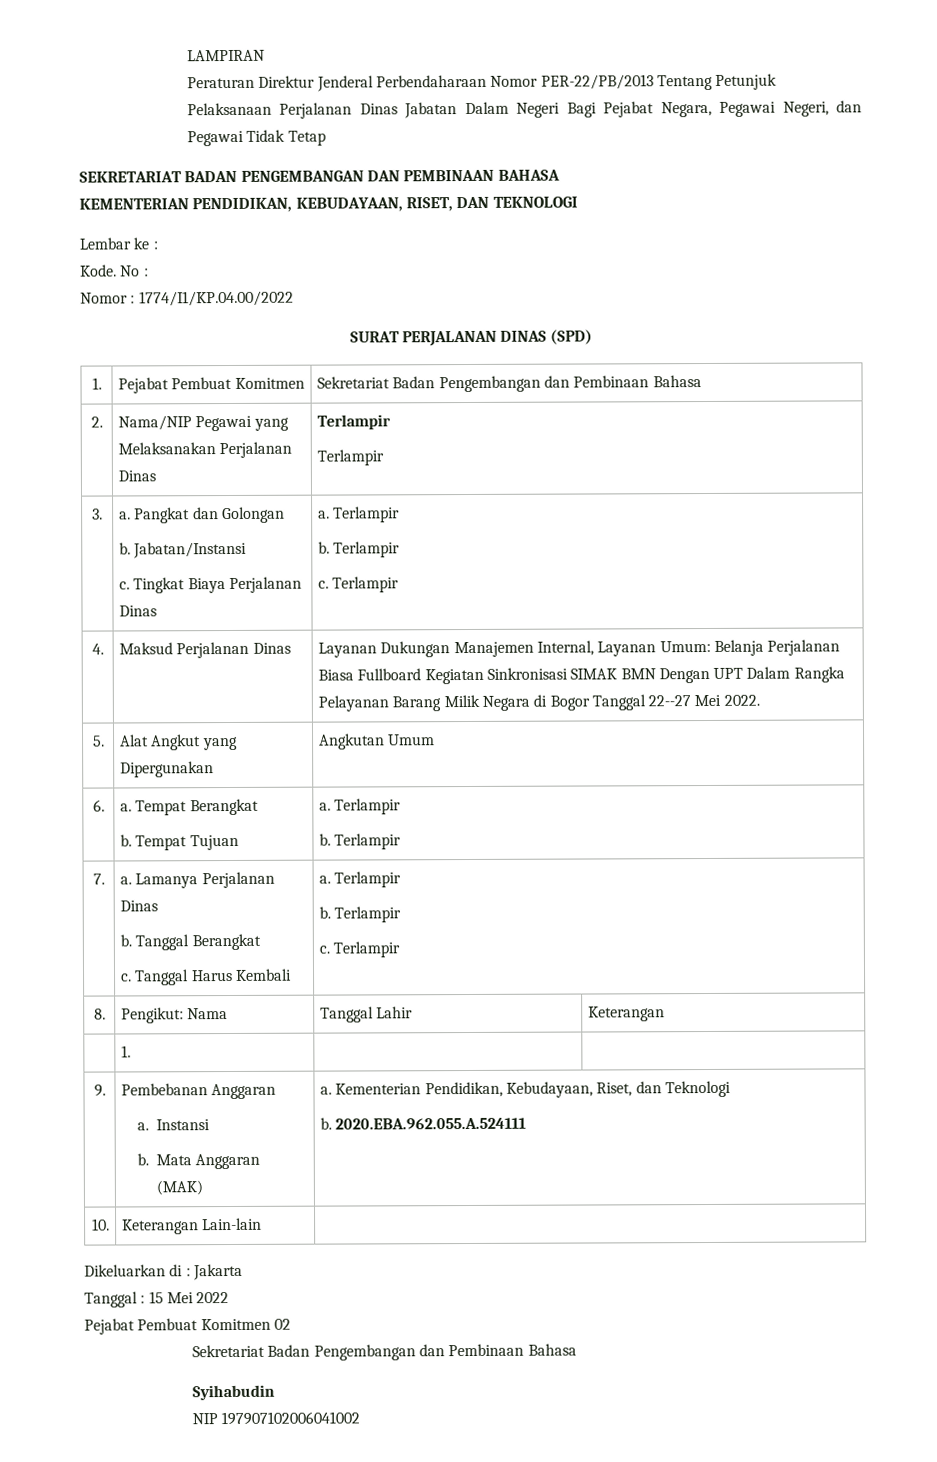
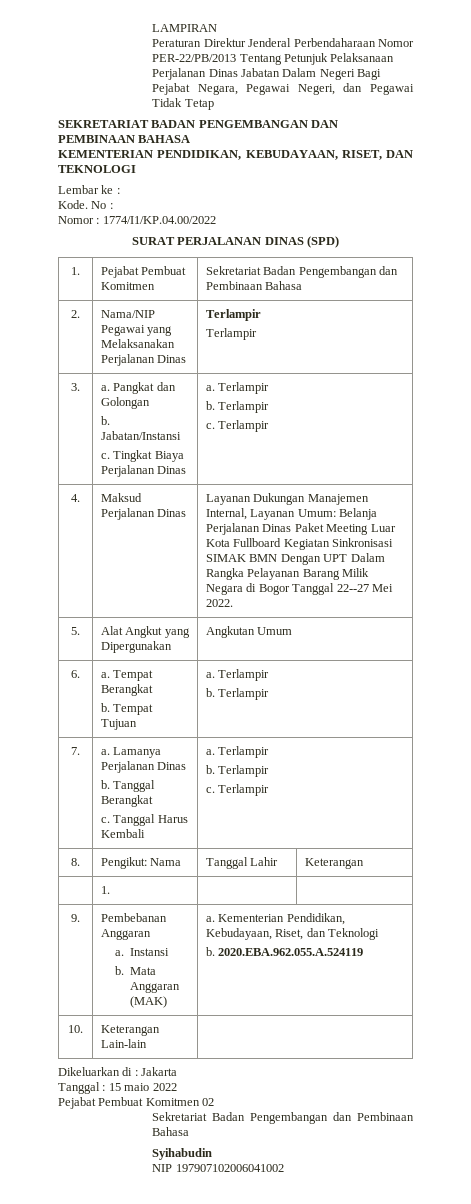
- 4. | Maksud Perjalanan Dinas | Layanan Dukungan Manajemen Internal, Layanan Umum: Belanja Perjalanan Biasa Fullboard Kegiatan Sinkronisasi SIMAK BMN Dengan UPT Dalam Rangka Pelayanan Barang Milik Negara di Bogor Tanggal 22--27 Mei 2022.
+ 4. | Maksud Perjalanan Dinas | Layanan Dukungan Manajemen Internal, Layanan Umum: Belanja Perjalanan Dinas Paket Meeting Luar Kota Fullboard Kegiatan Sinkronisasi SIMAK BMN Dengan UPT Dalam Rangka Pelayanan Barang Milik Negara di Bogor Tanggal 22--27 Mei 2022.
  9. | Pembebanan Anggaran
  a. Instansi
  b. Mata Anggaran (MAK) | a. Kementerian Pendidikan, Kebudayaan, Riset, dan Teknologi
- b. 2020.EBA.962.055.A.524111
+ b. 2020.EBA.962.055.A.524119
- Tanggal : 15 Mei 2022
+ Tanggal : 15 maio 2022

